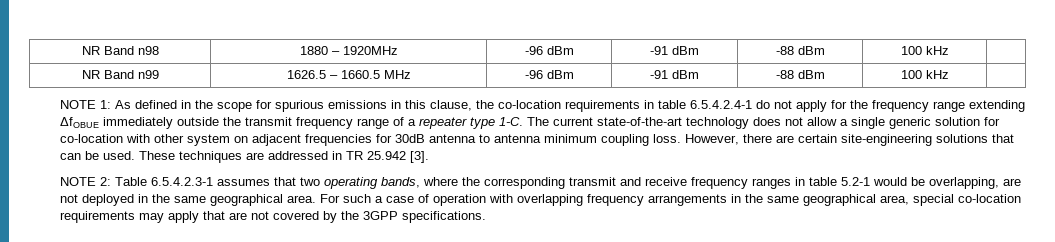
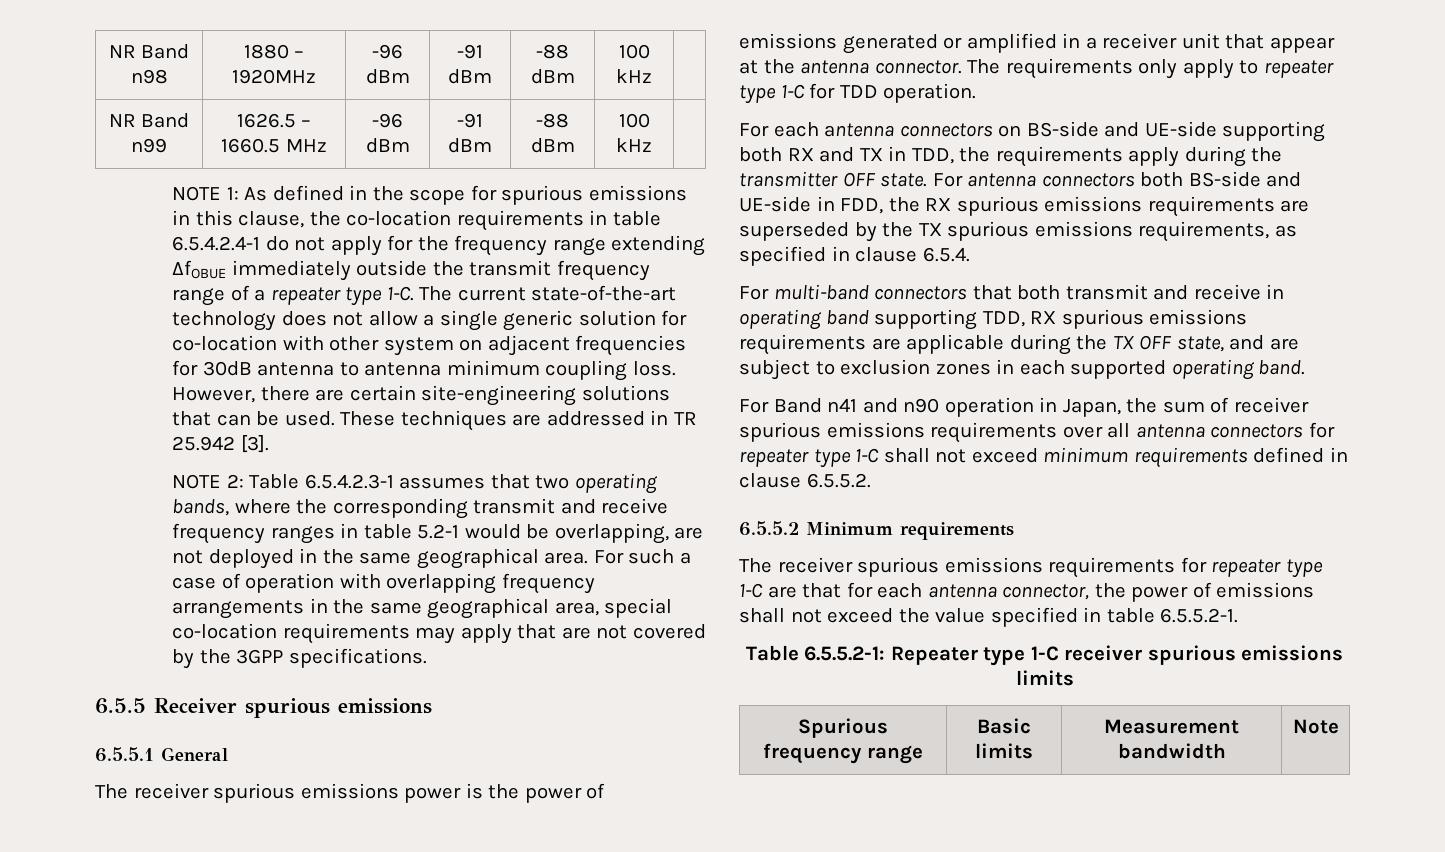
+ 6.5.5 Receiver spurious emissions
+ 6.5.5.1 General
+ The receiver spurious emissions power is the power of emissions generated or amplified in a receiver unit that appear at the antenna connector. The requirements only apply to repeater type 1-C for TDD operation.
+ For each antenna connectors on BS-side and UE-side supporting both RX and TX in TDD, the requirements apply during the transmitter OFF state. For antenna connectors both BS-side and UE-side in FDD, the RX spurious emissions requirements are superseded by the TX spurious emissions requirements, as specified in clause 6.5.4.
+ For multi-band connectors that both transmit and receive in operating band supporting TDD, RX spurious emissions requirements are applicable during the TX OFF state, and are subject to exclusion zones in each supported operating band.
+ For Band n41 and n90 operation in Japan, the sum of receiver spurious emissions requirements over all antenna connectors for repeater type 1-C shall not exceed minimum requirements defined in clause 6.5.5.2.
+ 6.5.5.2 Minimum requirements
+ The receiver spurious emissions requirements for repeater type 1-C are that for each antenna connector, the power of emissions shall not exceed the value specified in table 6.5.5.2-1.
+ Table 6.5.5.2-1: Repeater type 1-C receiver spurious emissions limits
+ Spurious frequency range | Basic limits | Measurement bandwidth | Note

